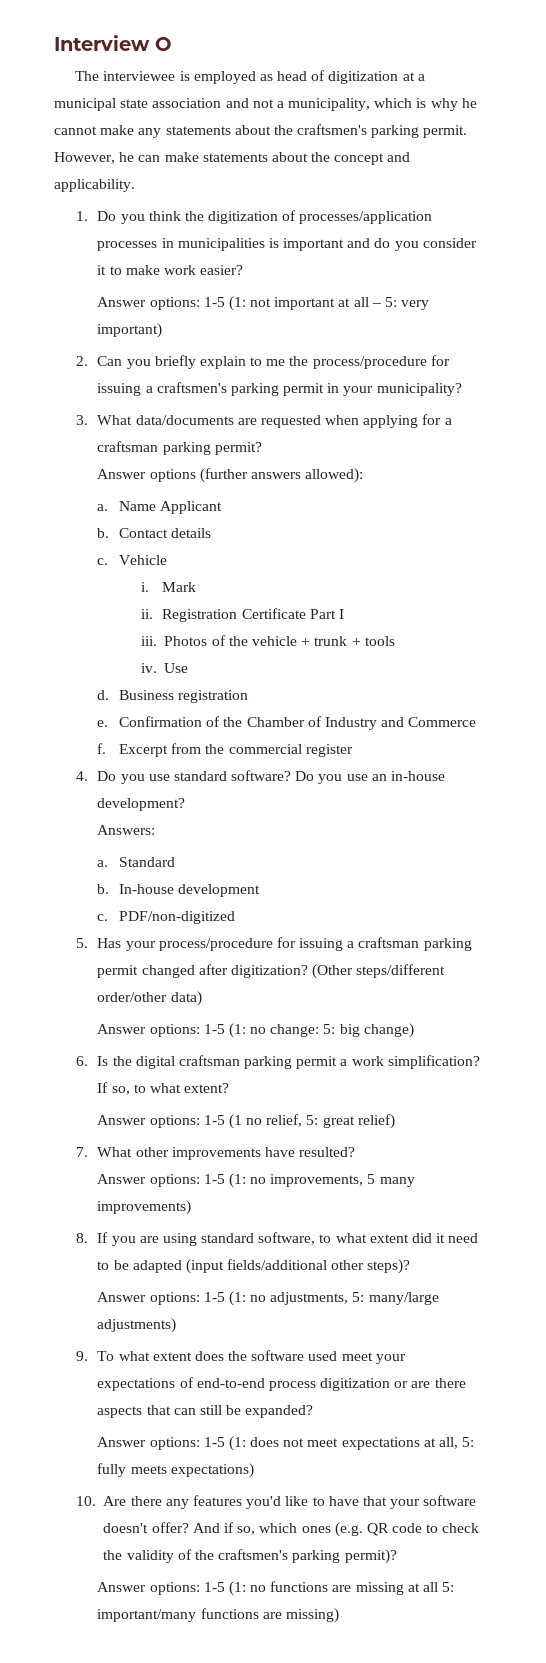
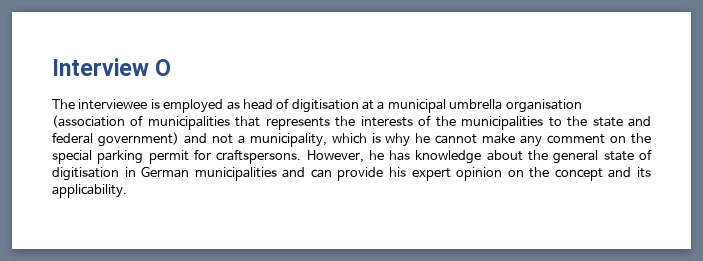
- The interviewee is employed as head of digitization at a municipal state association and not a municipality, which is why he cannot make any statements about the craftsmen's parking permit. However, he can make statements about the concept and applicability.
+ The interviewee is employed as head of digitisation at a municipal umbrella organisation (association of municipalities that represents the interests of the municipalities to the state and federal government) and not a municipality, which is why he cannot make any comment on the special parking permit for craftspersons. However, he has knowledge about the general state of digitisation in German municipalities and can provide his expert opinion on the concept and its applicability.
- 1. Do you think the digitization of processes/application processes in municipalities is important and do you consider it to make work easier?
- Answer options: 1-5 (1: not important at all – 5: very important)
- 2. Can you briefly explain to me the process/procedure for issuing a craftsmen's parking permit in your municipality?
- 3. What data/documents are requested when applying for a craftsman parking permit?
- Answer options (further answers allowed):
- a. Name Applicant
- b. Contact details
- c. Vehicle
- i. Mark
- ii. Registration Certificate Part I
- iii. Photos of the vehicle + trunk + tools
- iv. Use
- d. Business registration
- e. Confirmation of the Chamber of Industry and Commerce
- f. Excerpt from the commercial register
- 4. Do you use standard software? Do you use an in-house development?
- Answers:
- a. Standard
- b. In-house development
- c. PDF/non-digitized
- 5. Has your process/procedure for issuing a craftsman parking permit changed after digitization? (Other steps/different order/other data)
- Answer options: 1-5 (1: no change: 5: big change)
- 6. Is the digital craftsman parking permit a work simplification? If so, to what extent?
- Answer options: 1-5 (1 no relief, 5: great relief)
- 7. What other improvements have resulted?
- Answer options: 1-5 (1: no improvements, 5 many improvements)
- 8. If you are using standard software, to what extent did it need to be adapted (input fields/additional other steps)?
- Answer options: 1-5 (1: no adjustments, 5: many/large adjustments)
- 9. To what extent does the software used meet your expectations of end-to-end process digitization or are there aspects that can still be expanded?
- Answer options: 1-5 (1: does not meet expectations at all, 5: fully meets expectations)
- 10. Are there any features you'd like to have that your software doesn't offer? And if so, which ones (e.g. QR code to check the validity of the craftsmen's parking permit)?
- Answer options: 1-5 (1: no functions are missing at all 5: important/many functions are missing)

